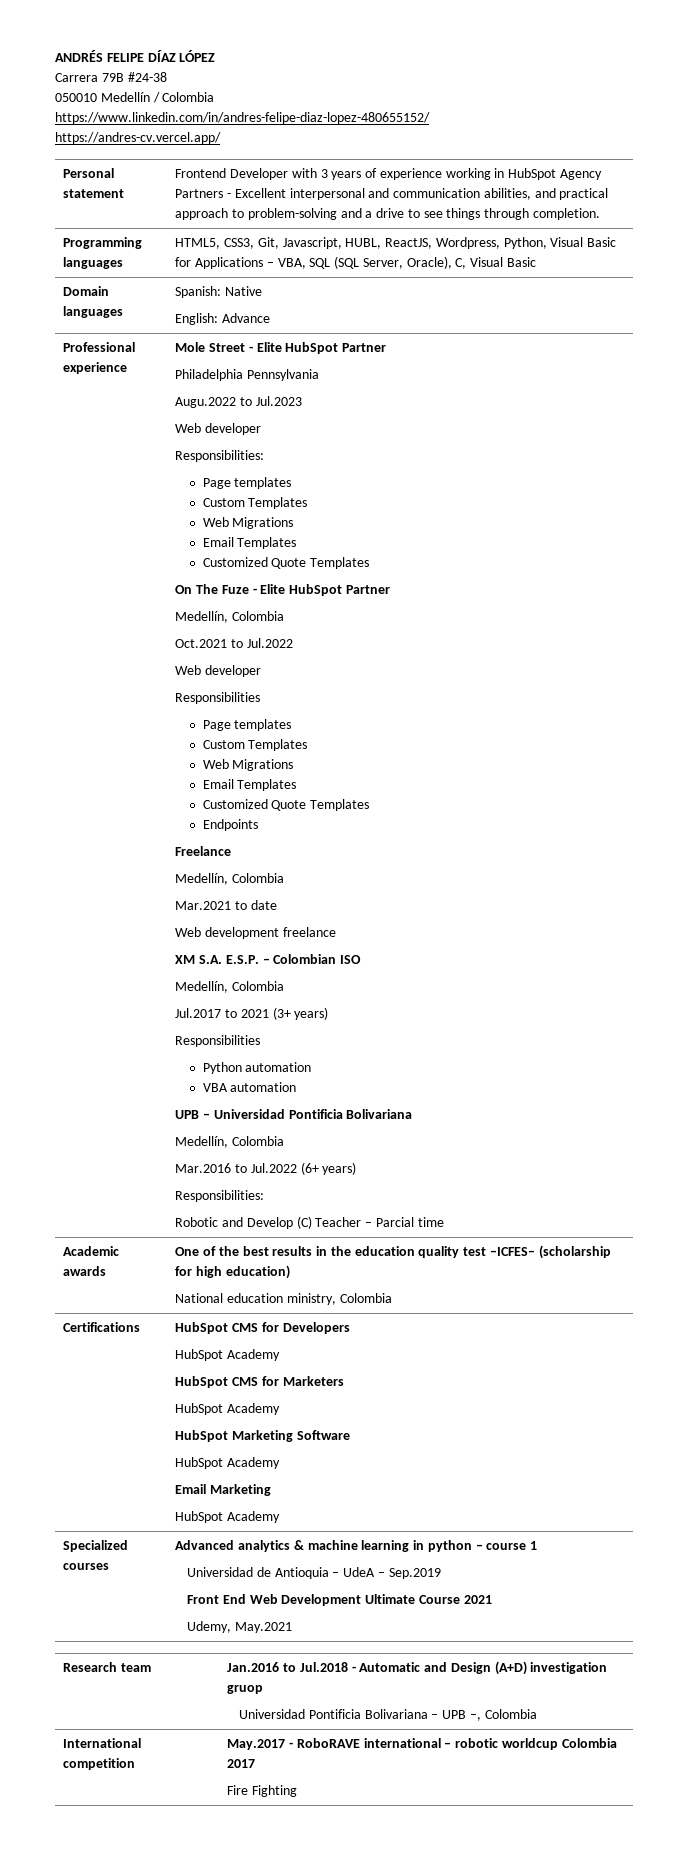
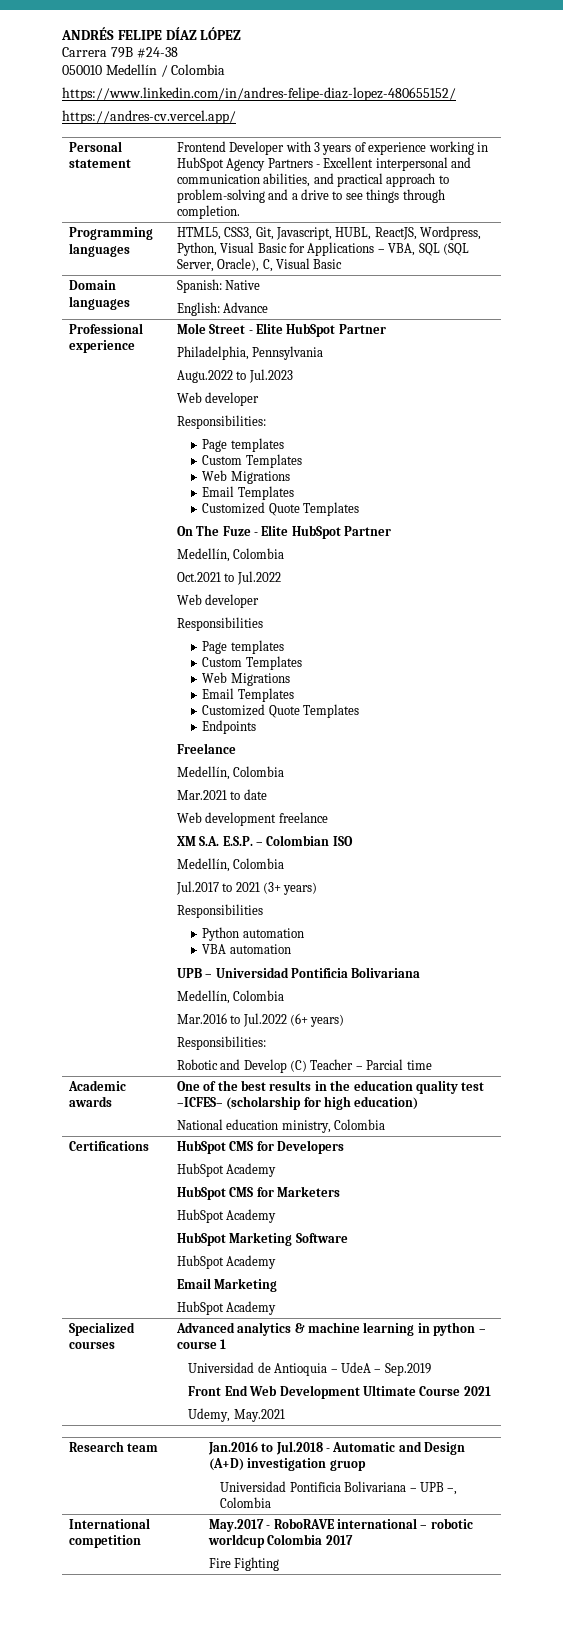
- Philadelphia Pennsylvania
+ Philadelphia, Pennsylvania

